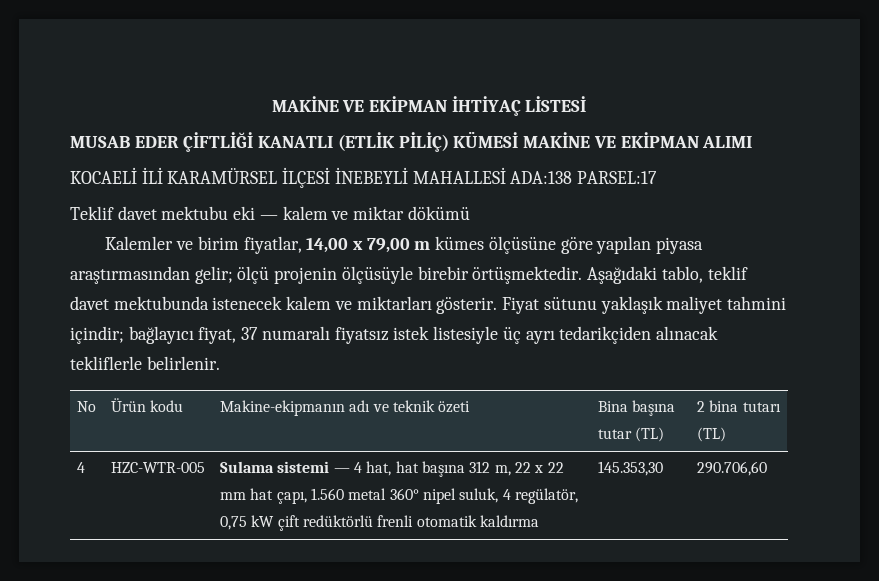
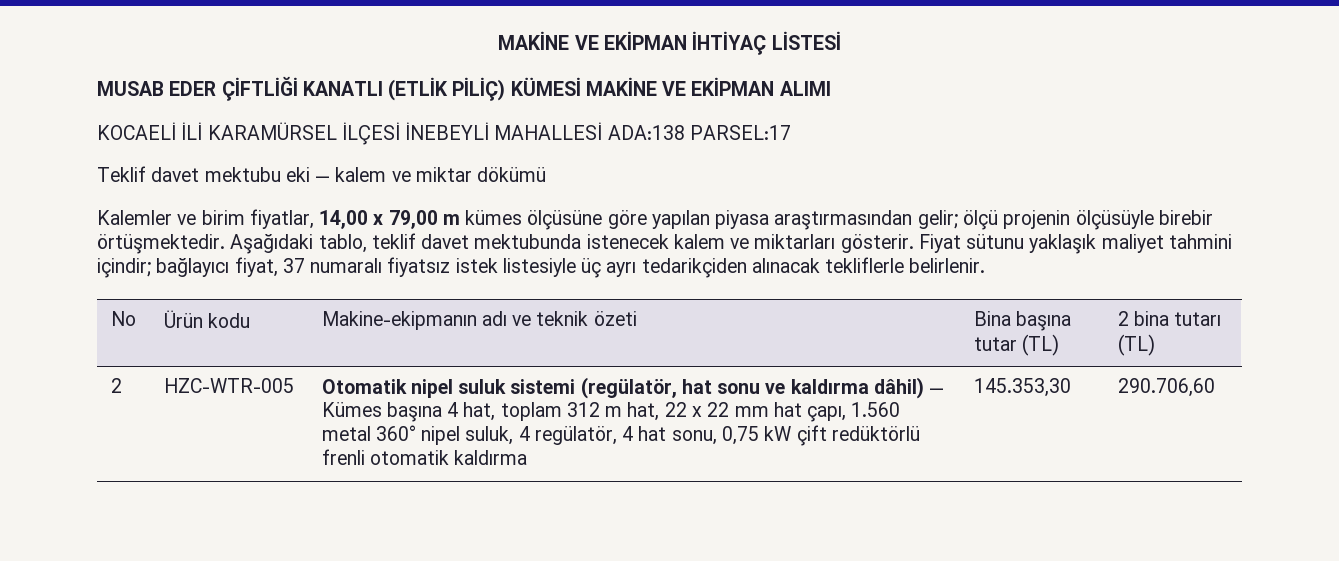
  No | Ürün kodu | Makine-ekipmanın adı ve teknik özeti | Bina başına tutar (TL) | 2 bina tutarı (TL)
- 4
+ 2
- Sulama sistemi — 4 hat, hat başına 312 m, 22 x 22 mm hat çapı, 1.560 metal 360° nipel suluk, 4 regülatör, 0,75 kW çift redüktörlü frenli otomatik kaldırma
+ Otomatik nipel suluk sistemi (regülatör, hat sonu ve kaldırma dâhil) — Kümes başına 4 hat, toplam 312 m hat, 22 x 22 mm hat çapı, 1.560 metal 360° nipel suluk, 4 regülatör, 4 hat sonu, 0,75 kW çift redüktörlü frenli otomatik kaldırma

